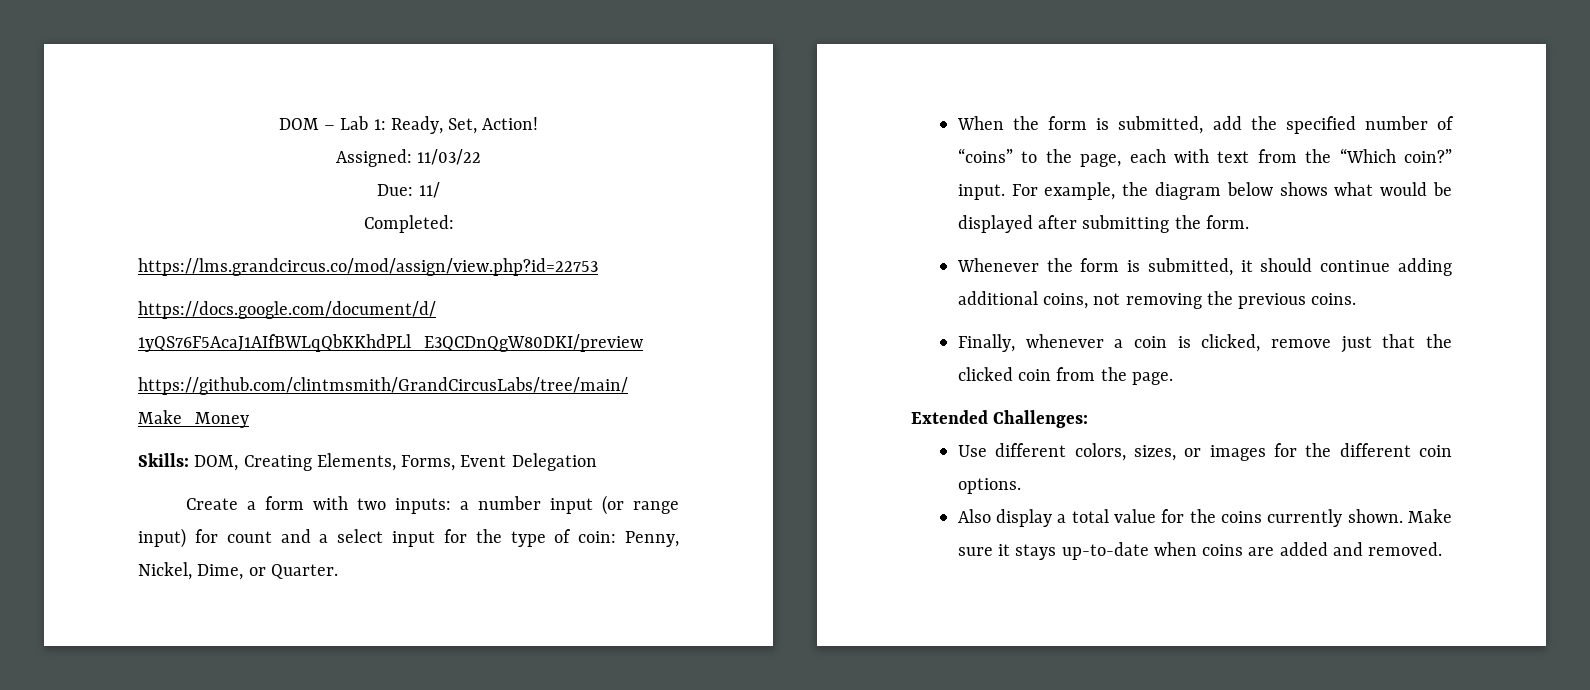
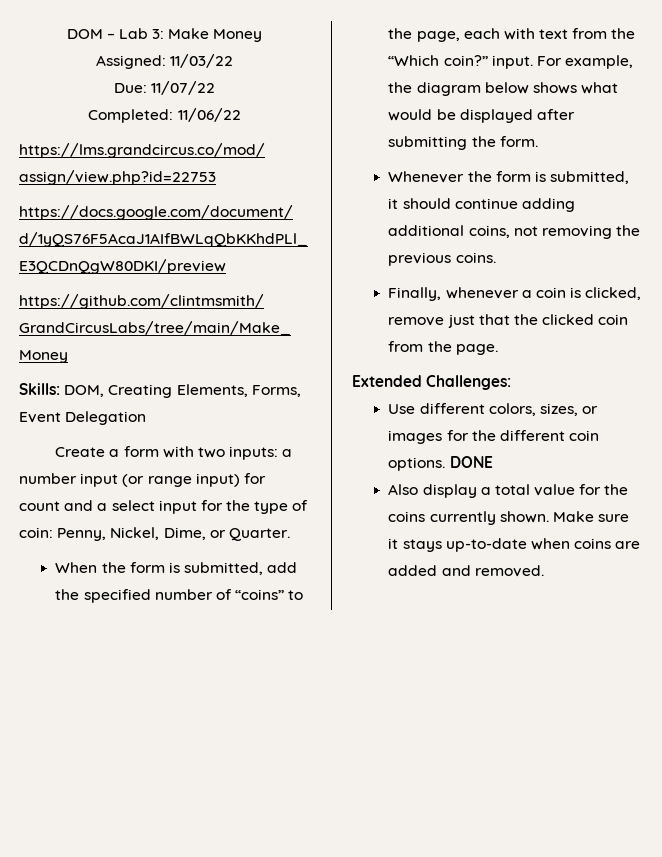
- DOM – Lab 1: Ready, Set, Action!
+ DOM – Lab 3: Make Money
- Due: 11/
+ Due: 11/07/22
- Completed:
+ Completed: 11/06/22
+ DONE

